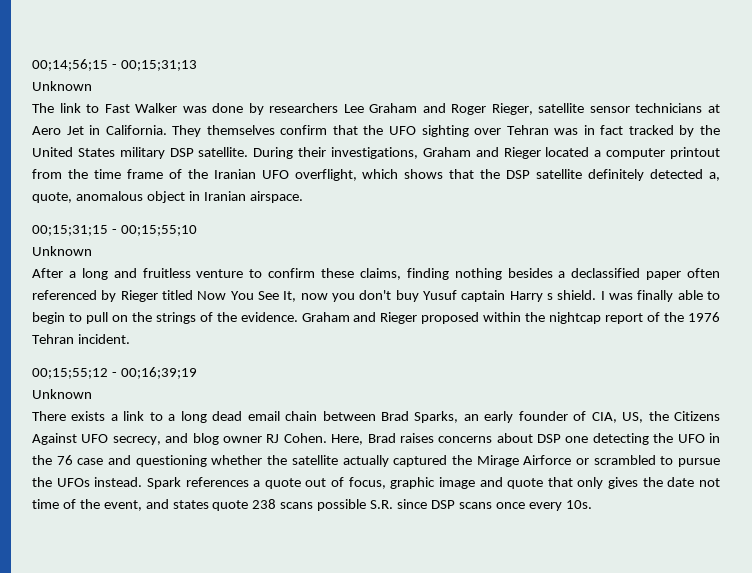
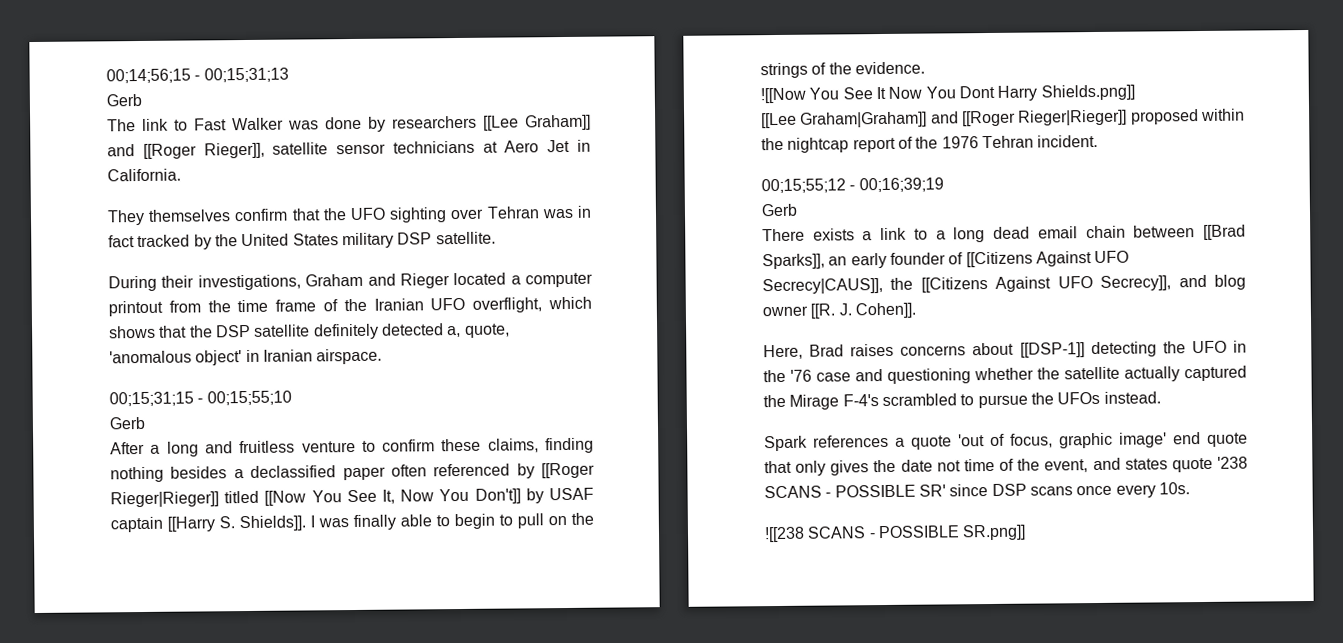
  00;14;56;15 - 00;15;31;13
- Unknown
+ Gerb
- The link to Fast Walker was done by researchers Lee Graham and Roger Rieger, satellite sensor technicians at Aero Jet in California. They themselves confirm that the UFO sighting over Tehran was in fact tracked by the United States military DSP satellite. During their investigations, Graham and Rieger located a computer printout from the time frame of the Iranian UFO overflight, which shows that the DSP satellite definitely detected a, quote, anomalous object in Iranian airspace.
+ The link to Fast Walker was done by researchers [[Lee Graham]] and [[Roger Rieger]], satellite sensor technicians at Aero Jet in California.
+ They themselves confirm that the UFO sighting over Tehran was in fact tracked by the United States military DSP satellite.
+ During their investigations, Graham and Rieger located a computer printout from the time frame of the Iranian UFO overflight, which shows that the DSP satellite definitely detected a, quote, 'anomalous object' in Iranian airspace.
  00;15;31;15 - 00;15;55;10
- Unknown
+ Gerb
- After a long and fruitless venture to confirm these claims, finding nothing besides a declassified paper often referenced by Rieger titled Now You See It, now you don't buy Yusuf captain Harry s shield.
+ After a long and fruitless venture to confirm these claims, finding nothing besides a declassified paper often referenced by [[Roger Rieger|Rieger]] titled [[Now You See It, Now You Don't]] by USAF captain [[Harry S. Shields]].
- I was finally able to begin to pull on the strings of the evidence. Graham and Rieger proposed within the nightcap report of the 1976 Tehran incident.
+ I was finally able to begin to pull on the strings of the evidence.
+ ![[Now You See It Now You Dont Harry Shields.png]]
+ [[Lee Graham|Graham]] and [[Roger Rieger|Rieger]] proposed within the nightcap report of the 1976 Tehran incident.
  00;15;55;12 - 00;16;39;19
- Unknown
+ Gerb
- There exists a link to a long dead email chain between Brad Sparks, an early founder of CIA, US, the Citizens Against UFO secrecy, and blog owner RJ Cohen. Here, Brad raises concerns about DSP one detecting the UFO in the 76 case and questioning whether the satellite actually captured the Mirage Airforce or scrambled to pursue the UFOs instead. Spark references a quote out of focus, graphic image and quote that only gives the date not time of the event, and states quote 238 scans possible S.R. since DSP scans once every 10s.
+ There exists a link to a long dead email chain between [[Brad Sparks]], an early founder of [[Citizens Against UFO Secrecy|CAUS]], the [[Citizens Against UFO Secrecy]], and blog owner [[R. J. Cohen]].
+ Here, Brad raises concerns about [[DSP-1]] detecting the UFO in the '76 case and questioning whether the satellite actually captured the Mirage F-4's scrambled to pursue the UFOs instead.
+ Spark references a quote 'out of focus, graphic image' end quote that only gives the date not time of the event, and states quote '238 SCANS - POSSIBLE SR' since DSP scans once every 10s.
+ ![[238 SCANS - POSSIBLE SR.png]]

